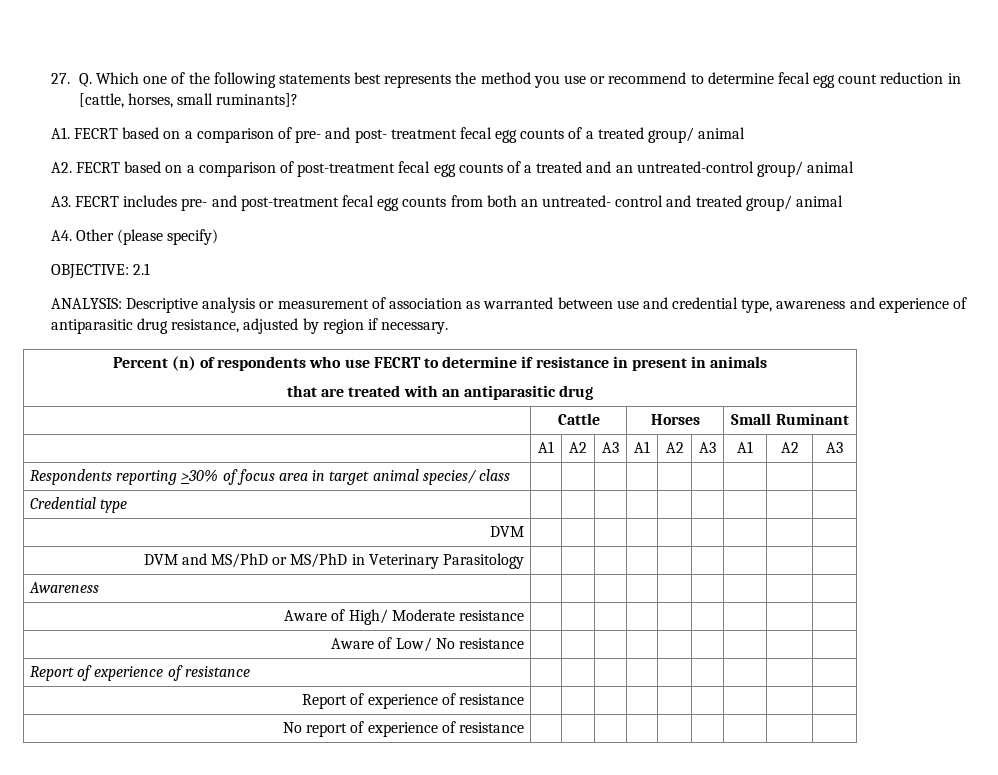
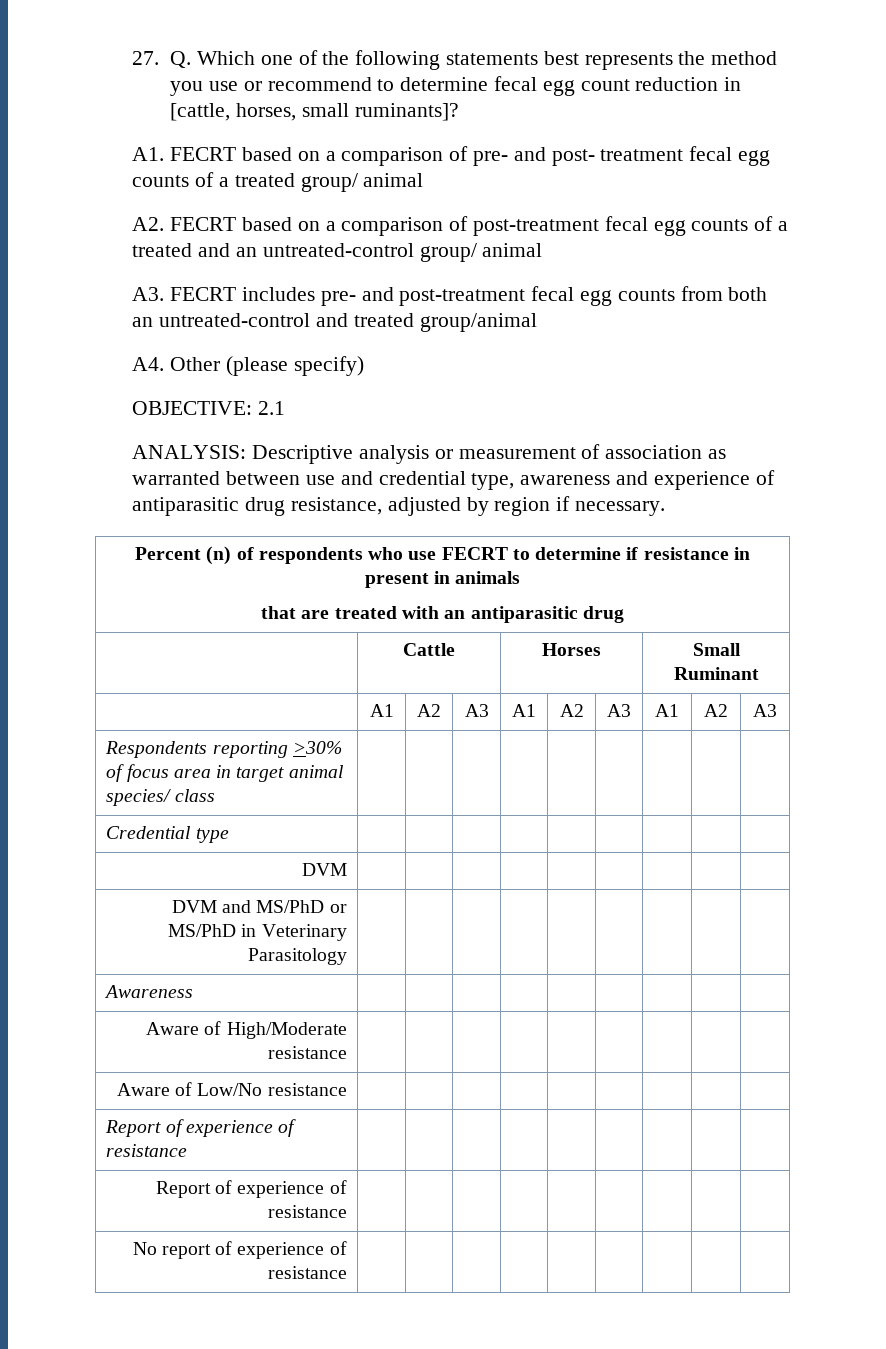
- A3. FECRT includes pre- and post-treatment fecal egg counts from both an untreated- control and treated group/ animal
+ A3. FECRT includes pre- and post-treatment fecal egg counts from both an untreated-control and treated group/animal
- Aware of High/ Moderate resistance | | | | | | | | |
+ Aware of High/Moderate resistance | | | | | | | | |
- Aware of Low/ No resistance | | | | | | | | |
+ Aware of Low/No resistance | | | | | | | | |

